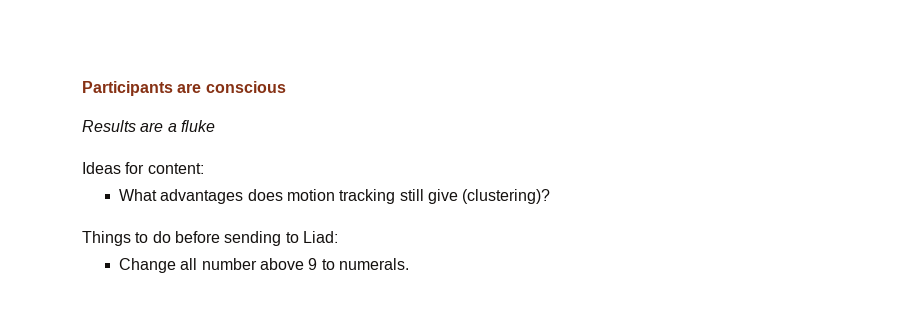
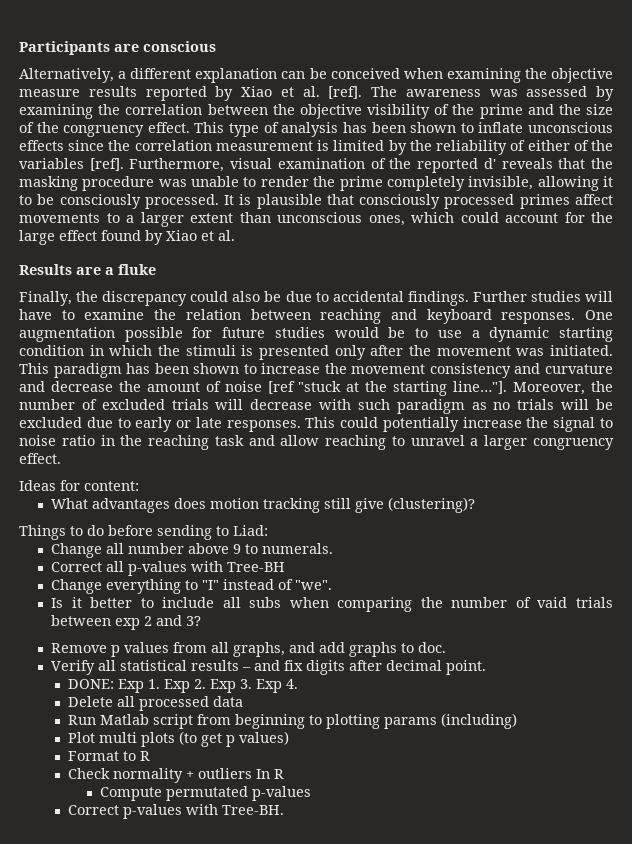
+ Alternatively, a different explanation can be conceived when examining the objective measure results reported by Xiao et al. [ref]. The awareness was assessed by examining the correlation between the objective visibility of the prime and the size of the congruency effect. This type of analysis has been shown to inflate unconscious effects since the correlation measurement is limited by the reliability of either of the variables [ref]. Furthermore, visual examination of the reported d' reveals that the masking procedure was unable to render the prime completely invisible, allowing it to be consciously processed. It is plausible that consciously processed primes affect movements to a larger extent than unconscious ones, which could account for the large effect found by Xiao et al.
  Results are a fluke
+ Finally, the discrepancy could also be due to accidental findings. Further studies will have to examine the relation between reaching and keyboard responses. One augmentation possible for future studies would be to use a dynamic starting condition in which the stimuli is presented only after the movement was initiated. This paradigm has been shown to increase the movement consistency and curvature and decrease the amount of noise [ref "stuck at the starting line…"]. Moreover, the number of excluded trials will decrease with such paradigm as no trials will be excluded due to early or late responses. This could potentially increase the signal to noise ratio in the reaching task and allow reaching to unravel a larger congruency effect.
+ Correct all p-values with Tree-BH
+ Change everything to "I" instead of "we".
+ Is it better to include all subs when comparing the number of vaid trials between exp 2 and 3?
+ Remove p values from all graphs, and add graphs to doc.
+ Verify all statistical results – and fix digits after decimal point.
+ DONE: Exp 1. Exp 2. Exp 3. Exp 4.
+ Delete all processed data
+ Run Matlab script from beginning to plotting params (including)
+ Plot multi plots (to get p values)
+ Format to R
+ Check normality + outliers In R
+ Compute permutated p-values
+ Correct p-values with Tree-BH.

